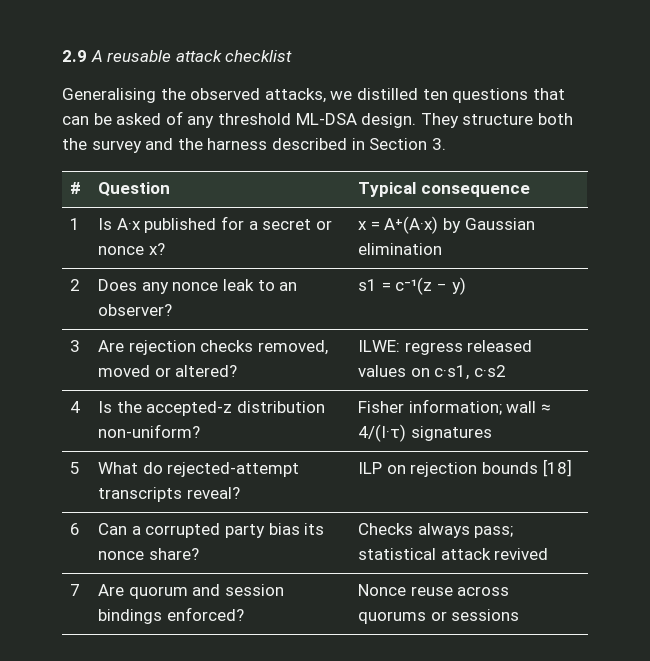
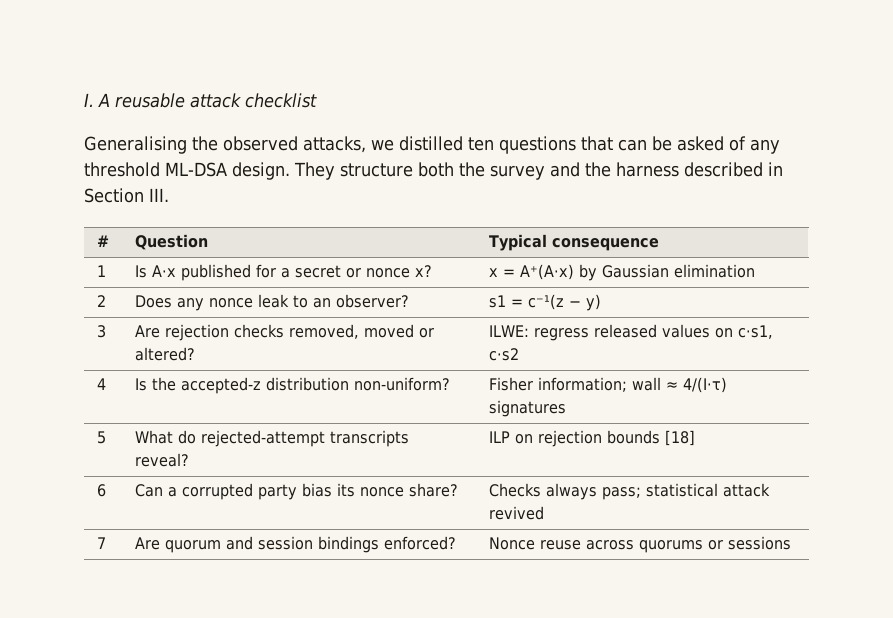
- 2.9 A reusable attack checklist
+ I. A reusable attack checklist
- They structure both the survey and the harness described in Section 3.
+ They structure both the survey and the harness described in Section III.

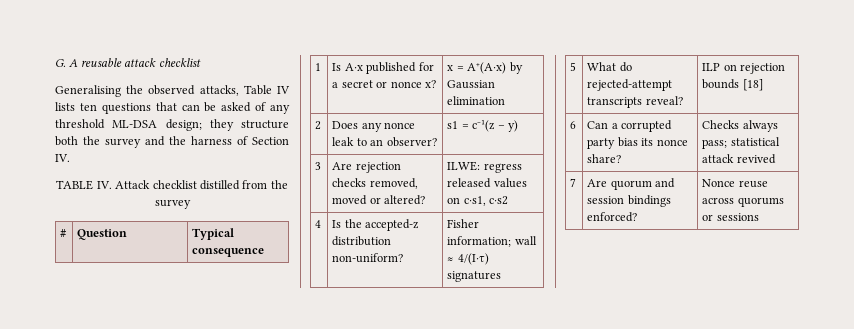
- I. A reusable attack checklist
+ G. A reusable attack checklist
- Generalising the observed attacks, we distilled ten questions that can be asked of any threshold ML-DSA design. They structure both the survey and the harness described in Section III.
+ Generalising the observed attacks, Table IV lists ten questions that can be asked of any threshold ML-DSA design; they structure both the survey and the harness of Section IV.
+ TABLE IV. Attack checklist distilled from the survey

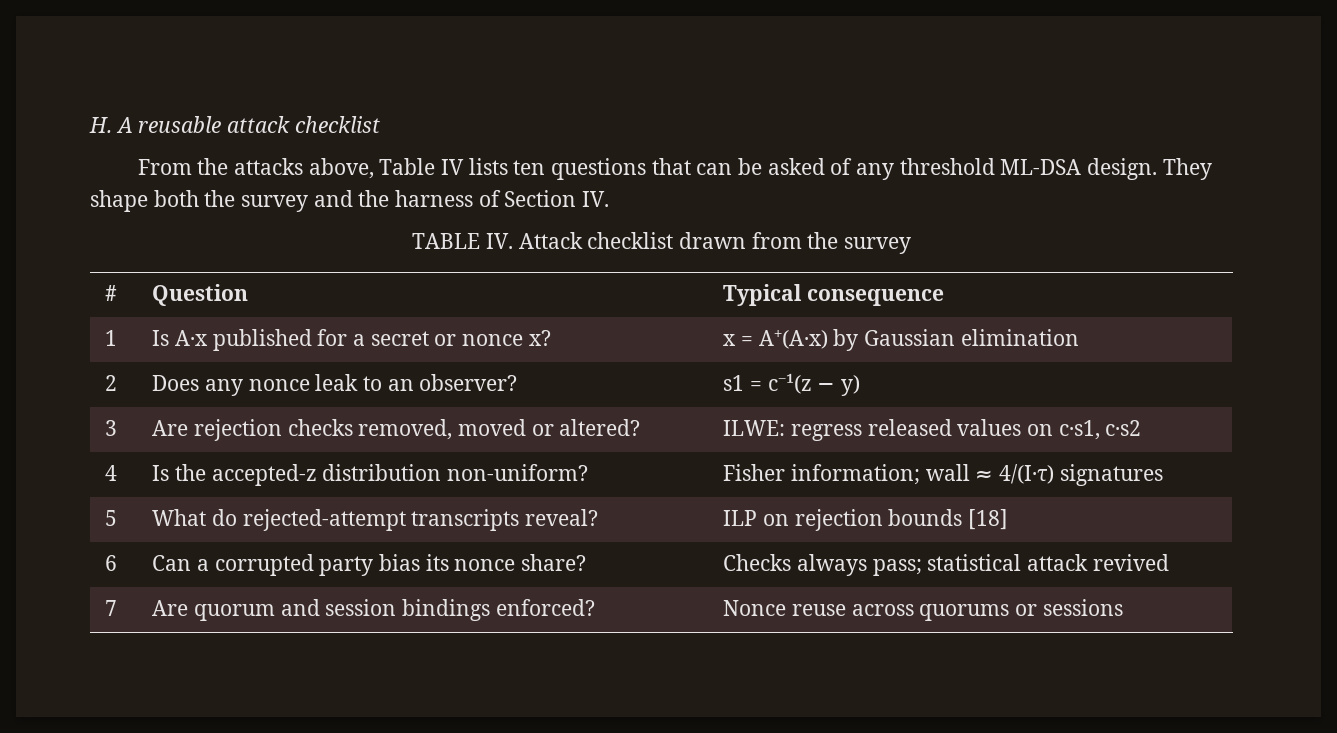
- G. A reusable attack checklist
+ H. A reusable attack checklist
- Generalising the observed attacks, Table IV lists ten questions that can be asked of any threshold ML-DSA design; they structure both the survey and the harness of Section IV.
+ From the attacks above, Table IV lists ten questions that can be asked of any threshold ML-DSA design. They shape both the survey and the harness of Section IV.
- TABLE IV. Attack checklist distilled from the survey
+ TABLE IV. Attack checklist drawn from the survey

